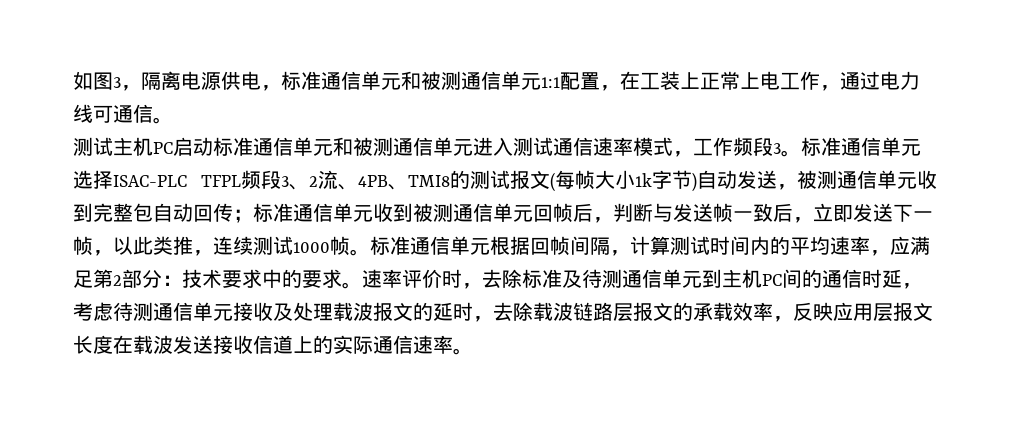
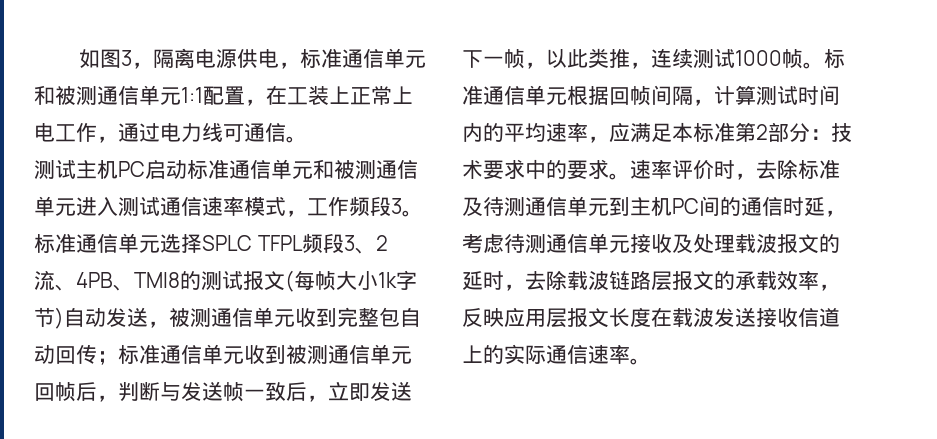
- 标准通信单元选择ISAC-PLC TFPL频段3、2流、4PB、TMI8的测试报文(每帧大小1k字节)自动发送，被测通信单元收到完整包自动回传；标准通信单元收到被测通信单元回帧后，判断与发送帧一致后，立即发送下一帧，以此类推，连续测试1000帧。
+ 标准通信单元选择SPLC TFPL频段3、2流、4PB、TMI8的测试报文(每帧大小1k字节)自动发送，被测通信单元收到完整包自动回传；标准通信单元收到被测通信单元回帧后，判断与发送帧一致后，立即发送下一帧，以此类推，连续测试1000帧。
- 标准通信单元根据回帧间隔，计算测试时间内的平均速率，应满足第2部分：技术要求中的要求。
+ 标准通信单元根据回帧间隔，计算测试时间内的平均速率，应满足本标准第2部分：技术要求中的要求。

